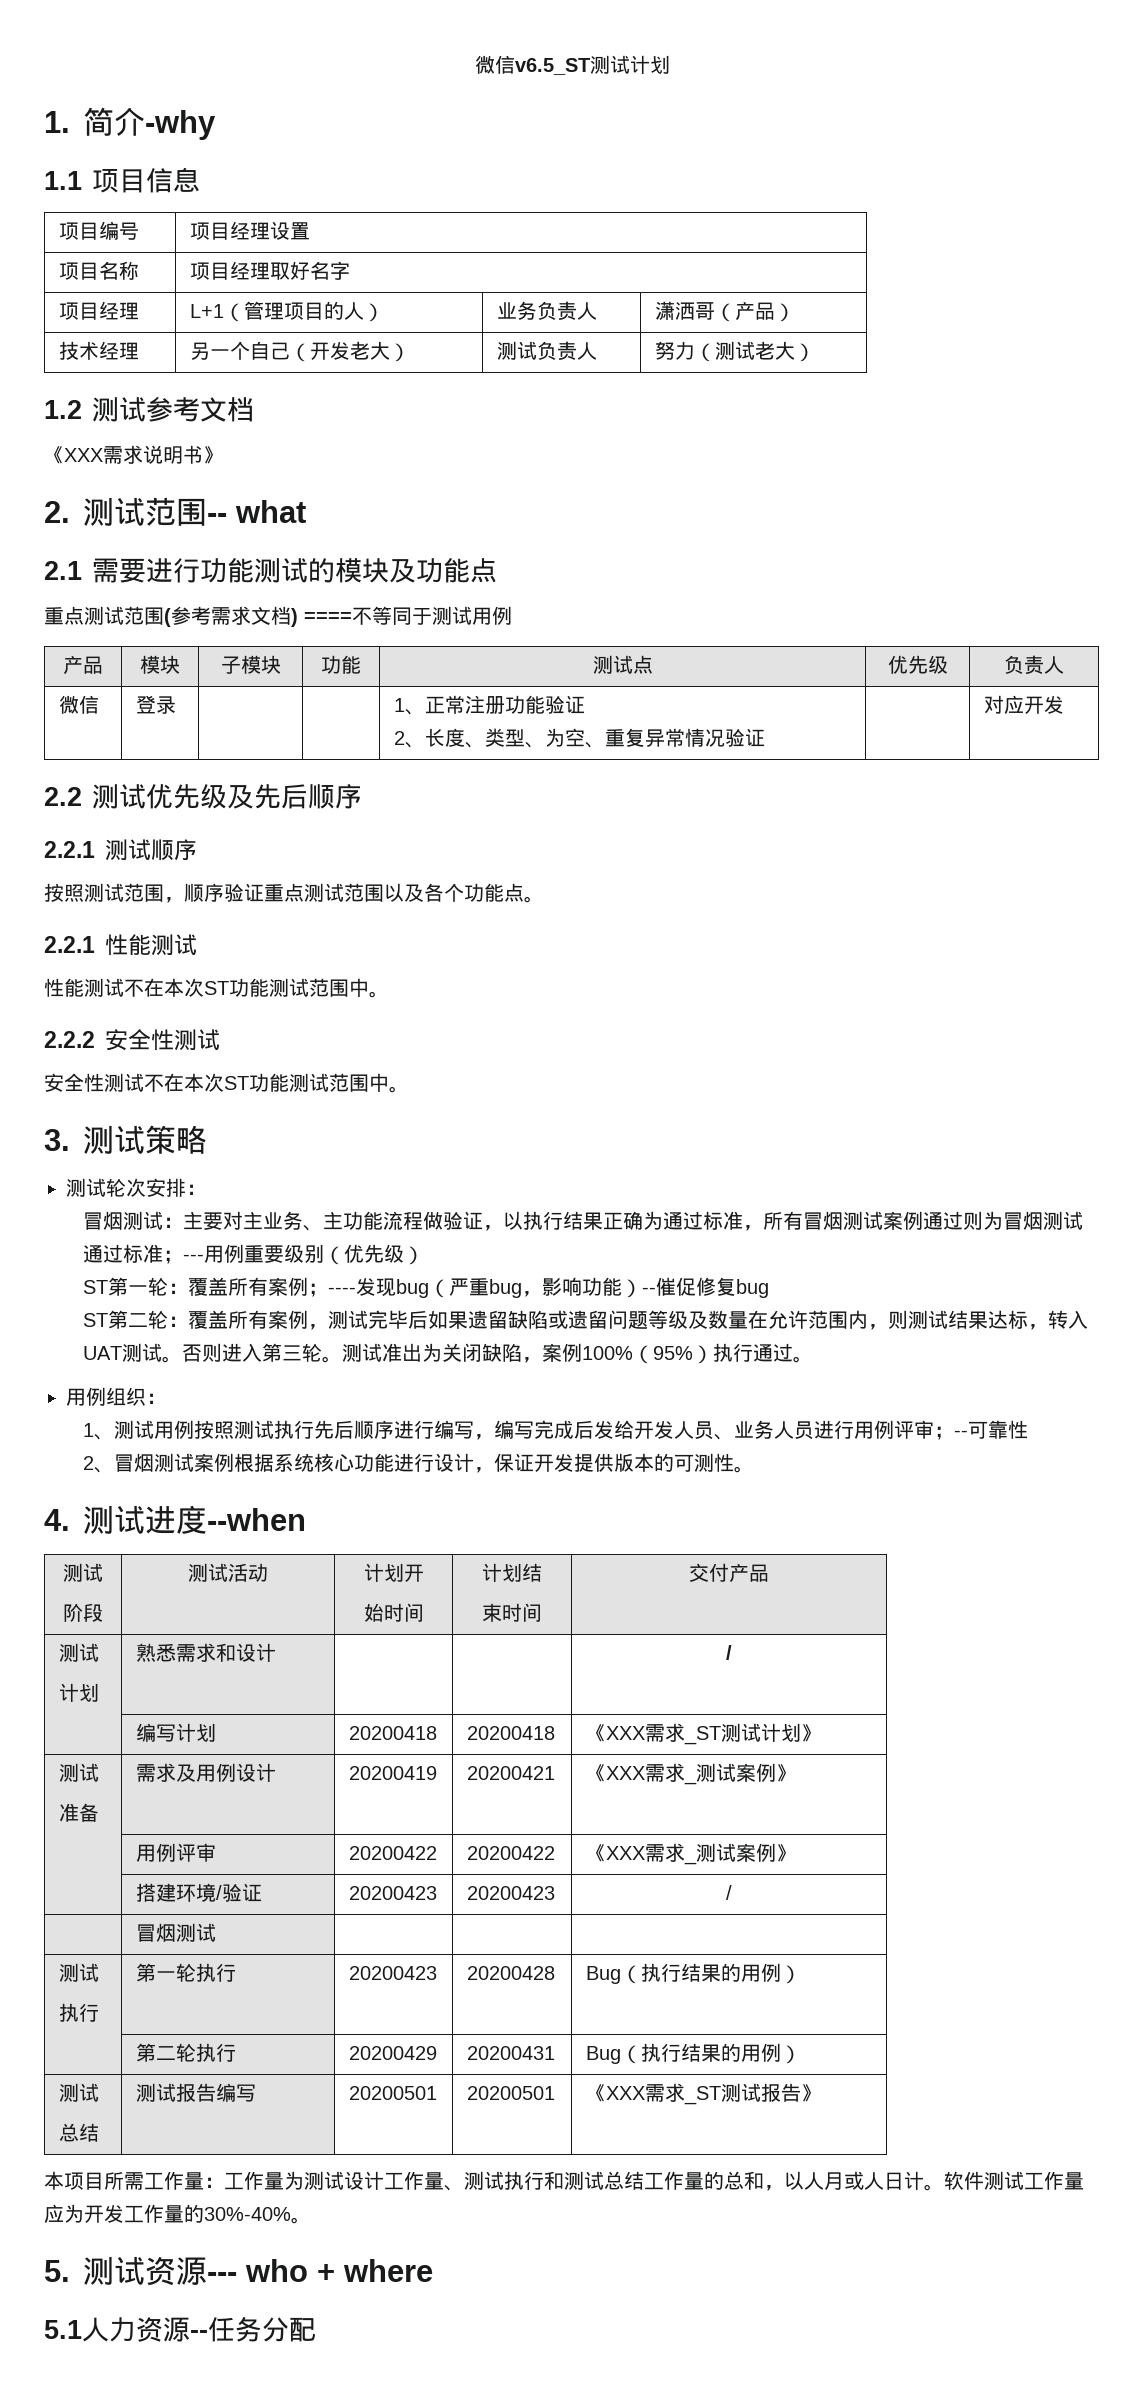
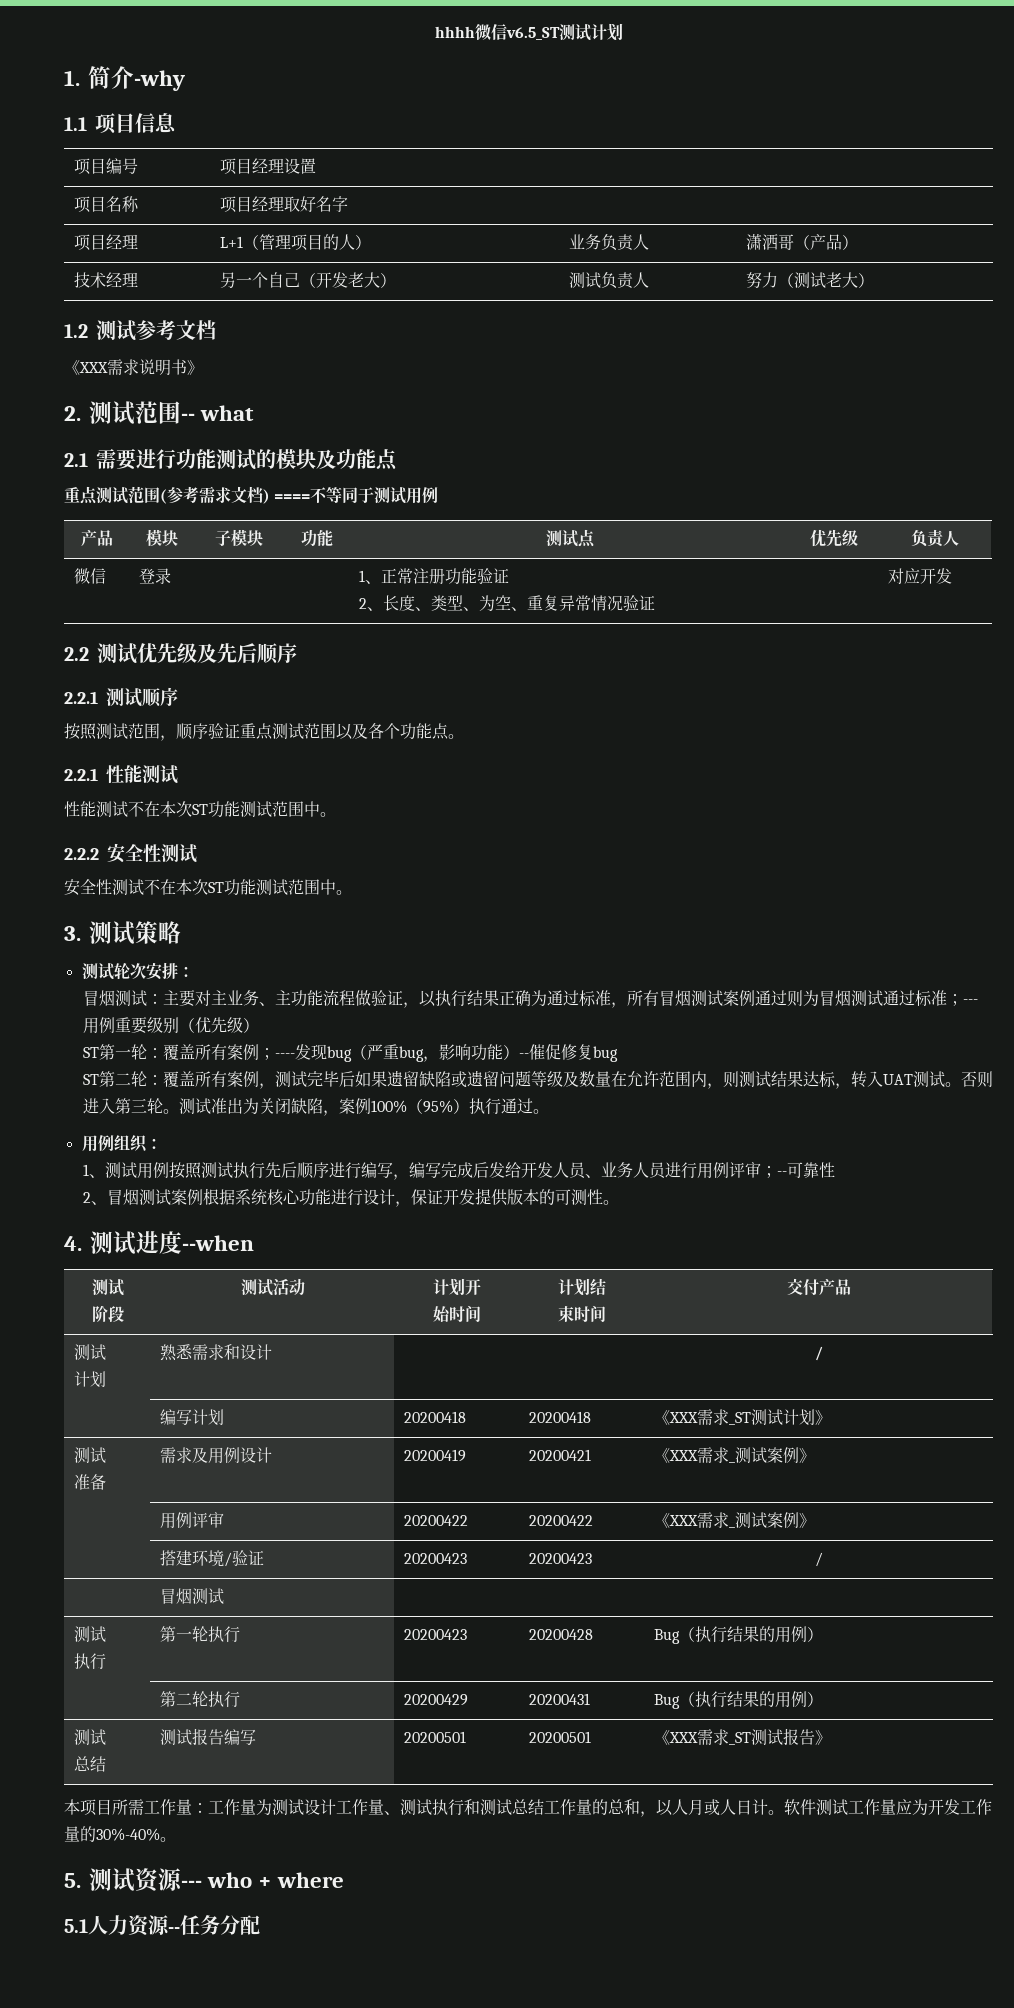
- 微信v6.5_ST测试计划
+ hhhh微信v6.5_ST测试计划

